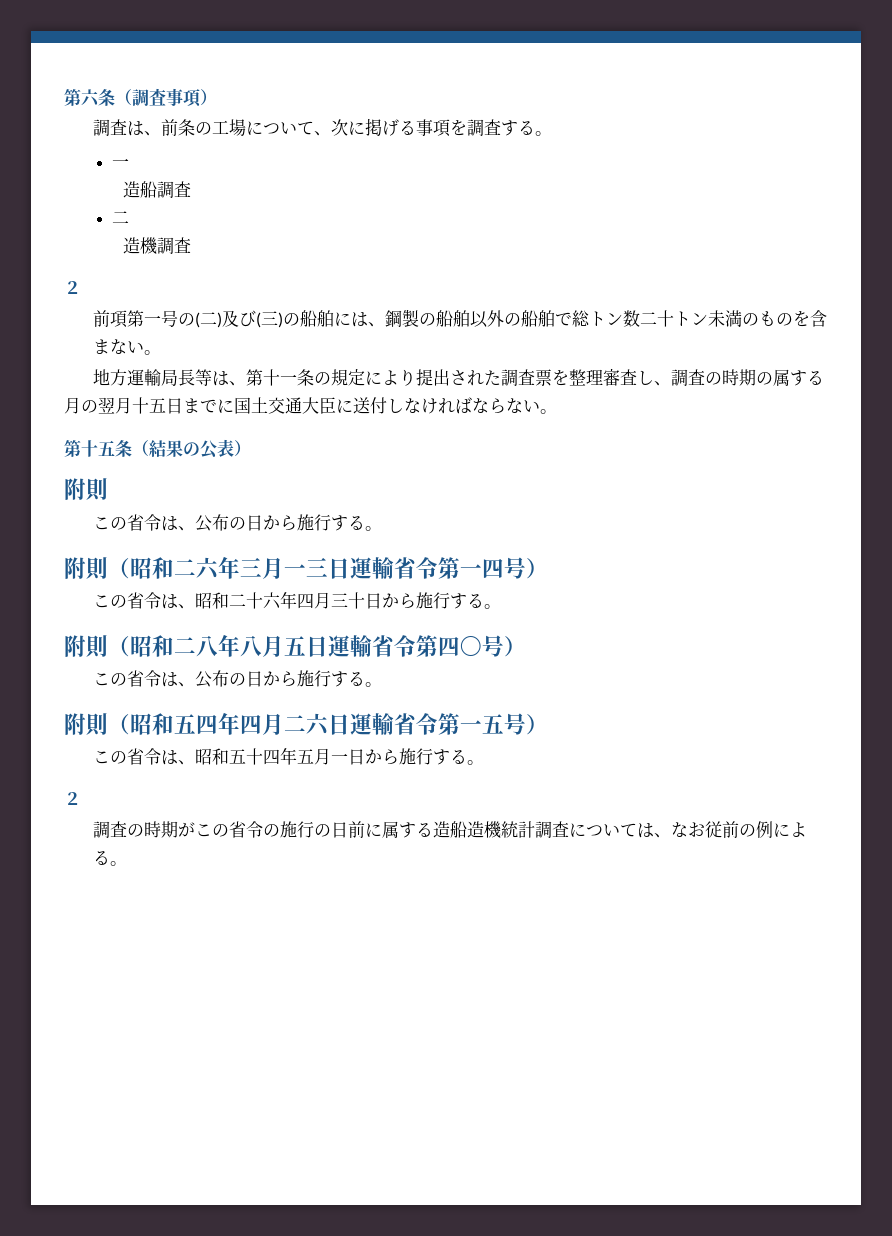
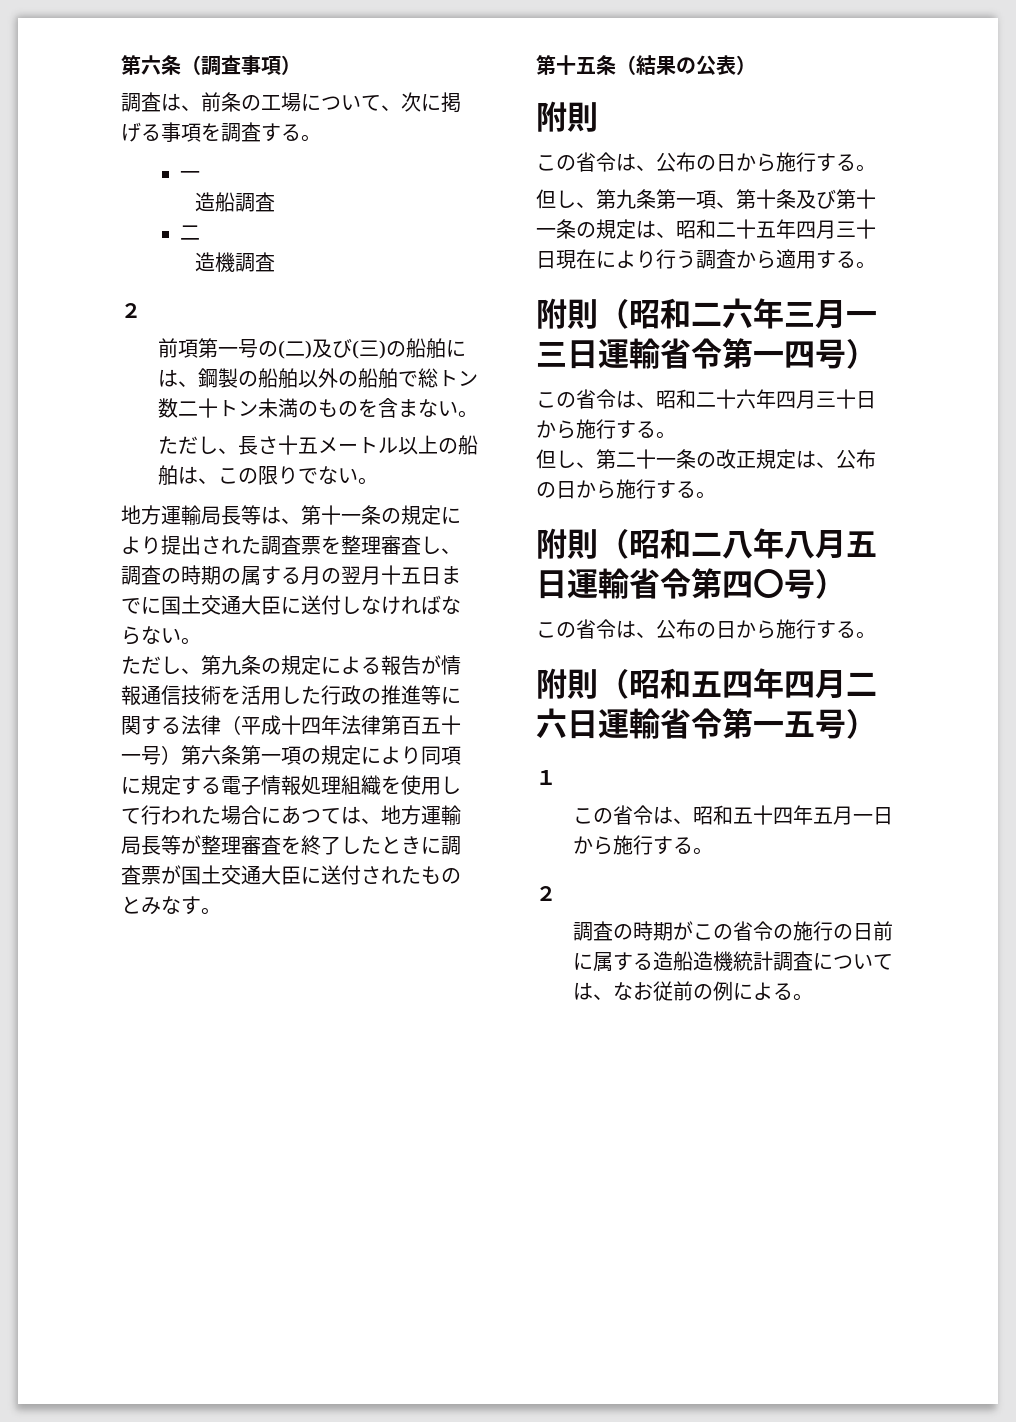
+ ただし、長さ十五メートル以上の船舶は、この限りでない。
+ ただし、第九条の規定による報告が情報通信技術を活用した行政の推進等に関する法律（平成十四年法律第百五十一号）第六条第一項の規定により同項に規定する電子情報処理組織を使用して行われた場合にあつては、地方運輸局長等が整理審査を終了したときに調査票が国土交通大臣に送付されたものとみなす。
+ 但し、第九条第一項、第十条及び第十一条の規定は、昭和二十五年四月三十日現在により行う調査から適用する。
+ 但し、第二十一条の改正規定は、公布の日から施行する。
+ １

